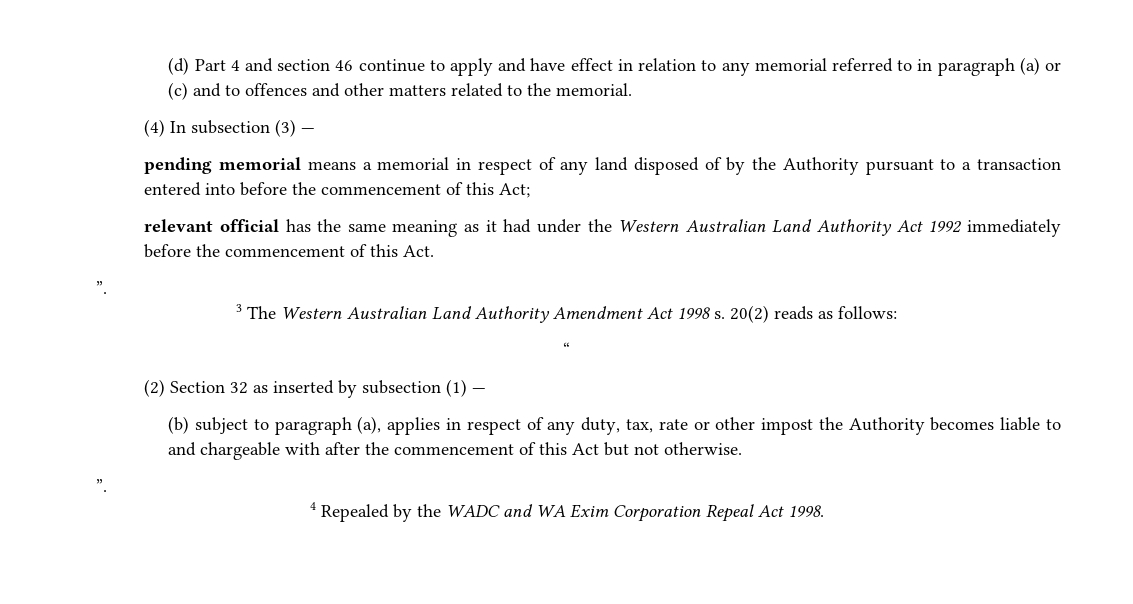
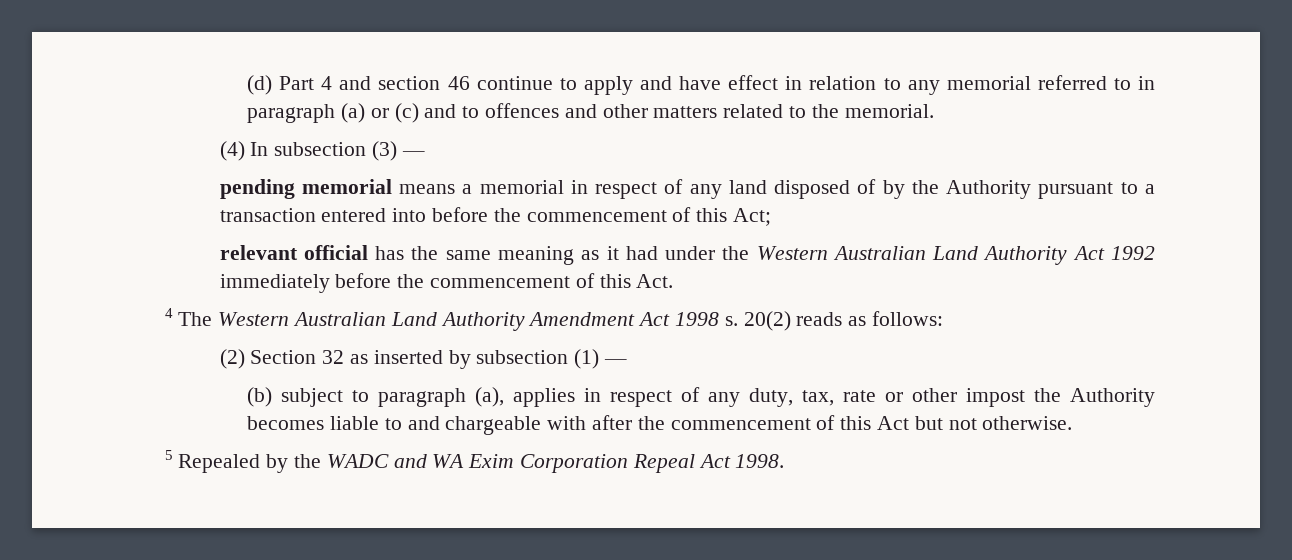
  relevant official has the same meaning as it had under the Western Australian Land Authority Act 1992 immediately before the commencement of this Act.
- ”.
- 3 The Western Australian Land Authority Amendment Act 1998 s.
+ 4 The Western Australian Land Authority Amendment Act 1998 s.
- “
  (b) subject to paragraph (a), applies in respect of any duty, tax, rate or other impost the Authority becomes liable to and chargeable with after the commencement of this Act but not otherwise.
- ”.
- 4 Repealed by the WADC and WA Exim Corporation Repeal Act 1998.
+ 5 Repealed by the WADC and WA Exim Corporation Repeal Act 1998.

